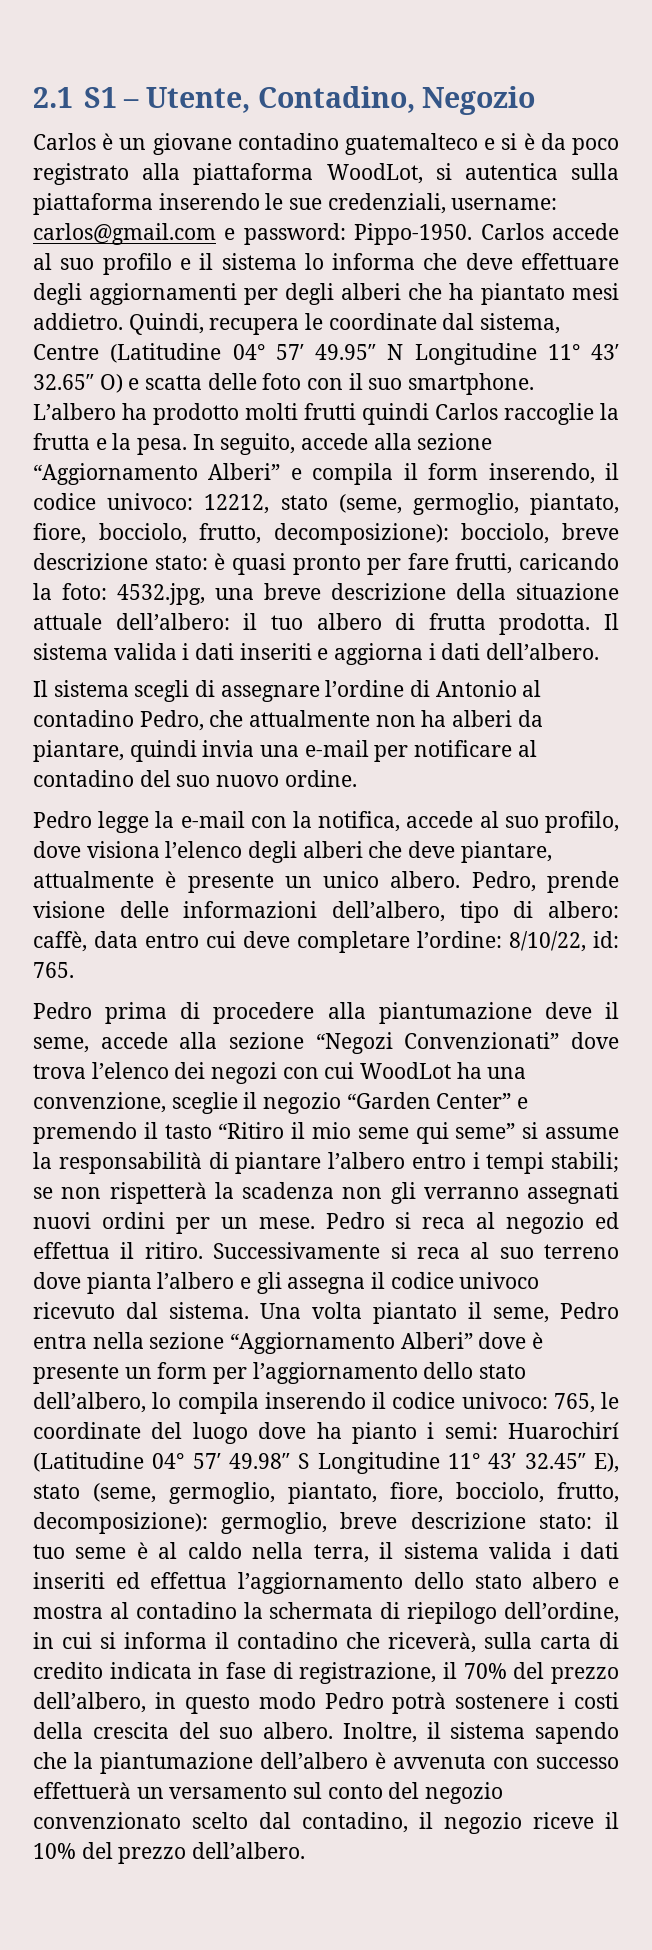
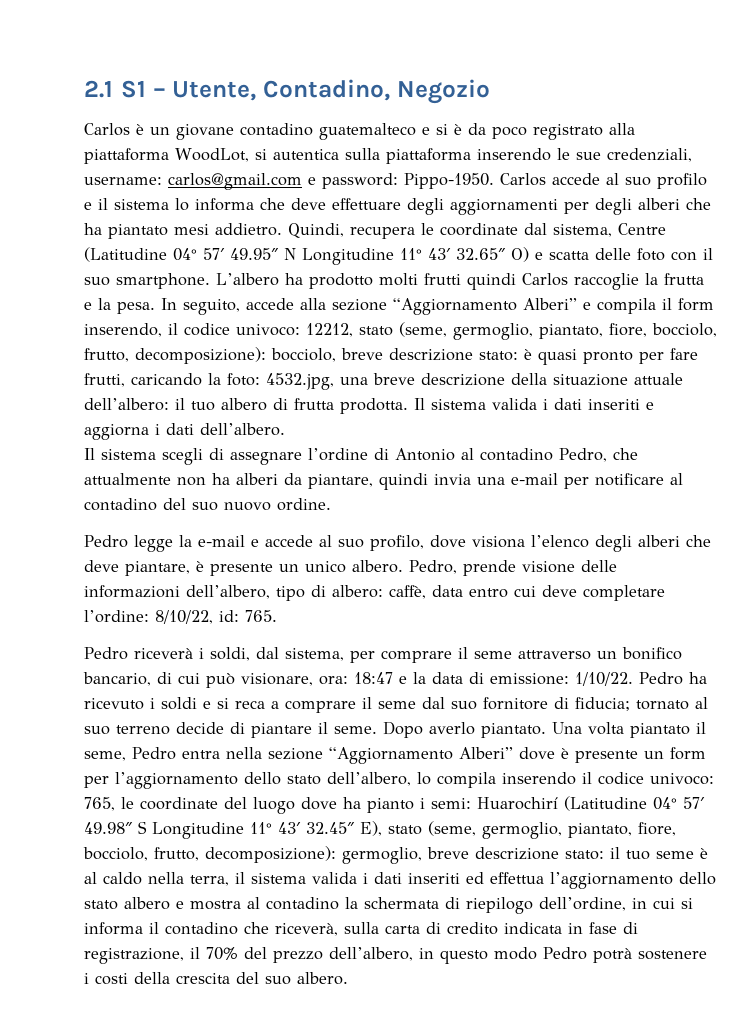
- Pedro legge la e-mail con la notifica, accede al suo profilo, dove visiona l’elenco degli alberi che deve piantare, attualmente è presente un unico albero.
+ Pedro legge la e-mail e accede al suo profilo, dove visiona l’elenco degli alberi che deve piantare, è presente un unico albero.
- Pedro prima di procedere alla piantumazione deve il seme, accede alla sezione “Negozi Convenzionati” dove trova l’elenco dei negozi con cui WoodLot ha una convenzione, sceglie il negozio “Garden Center” e premendo il tasto “Ritiro il mio seme qui seme” si assume la responsabilità di piantare l’albero entro i tempi stabili; se non rispetterà la scadenza non gli verranno assegnati nuovi ordini per un mese. Pedro si reca al negozio ed effettua il ritiro. Successivamente si reca al suo terreno dove pianta l’albero e gli assegna il codice univoco ricevuto dal sistema.
+ Pedro riceverà i soldi, dal sistema, per comprare il seme attraverso un bonifico bancario, di cui può visionare, ora: 18:47 e la data di emissione: 1/10/22. Pedro ha ricevuto i soldi e si reca a comprare il seme dal suo fornitore di fiducia; tornato al suo terreno decide di piantare il seme. Dopo averlo piantato.
- Inoltre, il sistema sapendo che la piantumazione dell’albero è avvenuta con successo effettuerà un versamento sul conto del negozio convenzionato scelto dal contadino, il negozio riceve il 10% del prezzo dell’albero.

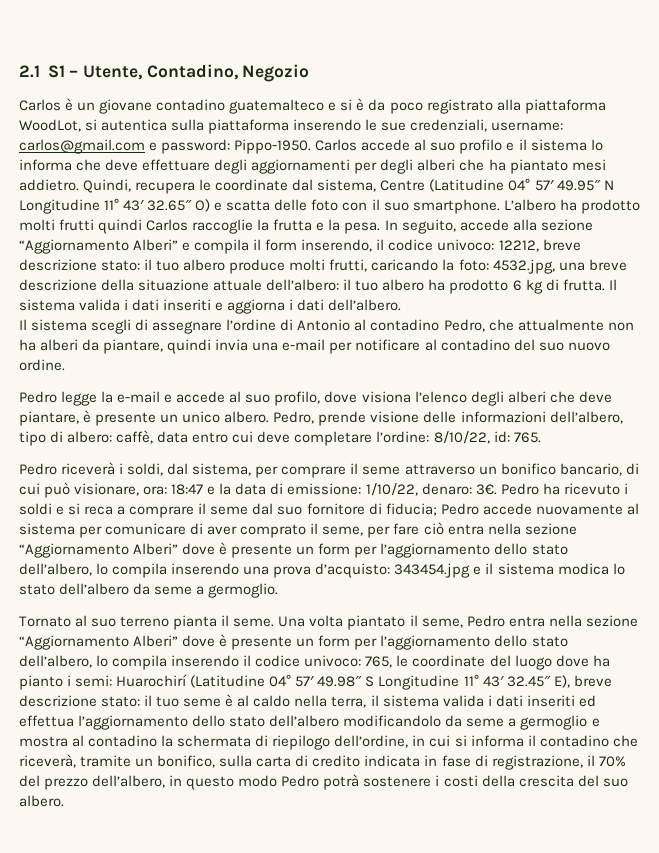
- In seguito, accede alla sezione “Aggiornamento Alberi” e compila il form inserendo, il codice univoco: 12212, stato (seme, germoglio, piantato, fiore, bocciolo, frutto, decomposizione): bocciolo, breve descrizione stato: è quasi pronto per fare frutti, caricando la foto: 4532.jpg, una breve descrizione della situazione attuale dell’albero: il tuo albero di frutta prodotta.
+ In seguito, accede alla sezione “Aggiornamento Alberi” e compila il form inserendo, il codice univoco: 12212, breve descrizione stato: il tuo albero produce molti frutti, caricando la foto: 4532.jpg, una breve descrizione della situazione attuale dell’albero: il tuo albero ha prodotto 6 kg di frutta.
- Pedro riceverà i soldi, dal sistema, per comprare il seme attraverso un bonifico bancario, di cui può visionare, ora: 18:47 e la data di emissione: 1/10/22.
+ Pedro riceverà i soldi, dal sistema, per comprare il seme attraverso un bonifico bancario, di cui può visionare, ora: 18:47 e la data di emissione: 1/10/22, denaro: 3€.
- Pedro ha ricevuto i soldi e si reca a comprare il seme dal suo fornitore di fiducia; tornato al suo terreno decide di piantare il seme. Dopo averlo piantato.
+ Pedro ha ricevuto i soldi e si reca a comprare il seme dal suo fornitore di fiducia; Pedro accede nuovamente al sistema per comunicare di aver comprato il seme, per fare ciò entra nella sezione “Aggiornamento Alberi” dove è presente un form per l’aggiornamento dello stato dell’albero, lo compila inserendo una prova d’acquisto: 343454.jpg e il sistema modica lo stato dell’albero da seme a germoglio.
+ Tornato al suo terreno pianta il seme.
- Huarochirí (Latitudine 04° 57′ 49.98″ S Longitudine 11° 43′ 32.45″ E), stato (seme, germoglio, piantato, fiore, bocciolo, frutto, decomposizione): germoglio, breve descrizione stato:
+ Huarochirí (Latitudine 04° 57′ 49.98″ S Longitudine 11° 43′ 32.45″ E), breve descrizione stato:
- il tuo seme è al caldo nella terra, il sistema valida i dati inseriti ed effettua l’aggiornamento dello stato albero e mostra al contadino la schermata di riepilogo dell’ordine, in cui si informa il contadino che riceverà, sulla carta di credito indicata in fase di registrazione, il 70% del prezzo dell’albero, in questo modo Pedro potrà sostenere i costi della crescita del suo albero.
+ il tuo seme è al caldo nella terra, il sistema valida i dati inseriti ed effettua l’aggiornamento dello stato dell’albero modificandolo da seme a germoglio e mostra al contadino la schermata di riepilogo dell’ordine, in cui si informa il contadino che riceverà, tramite un bonifico, sulla carta di credito indicata in fase di registrazione, il 70% del prezzo dell’albero, in questo modo Pedro potrà sostenere i costi della crescita del suo albero.

